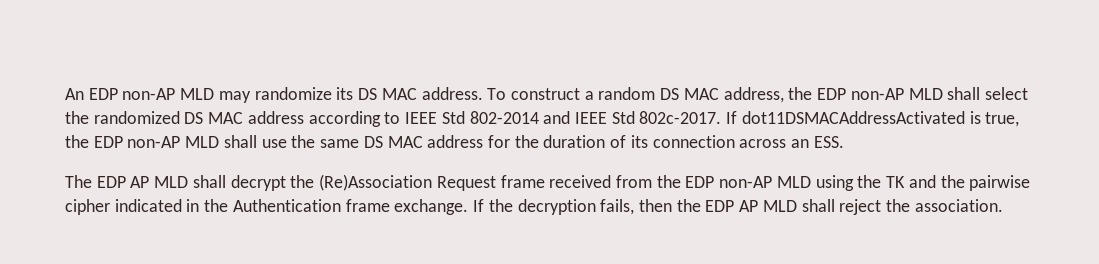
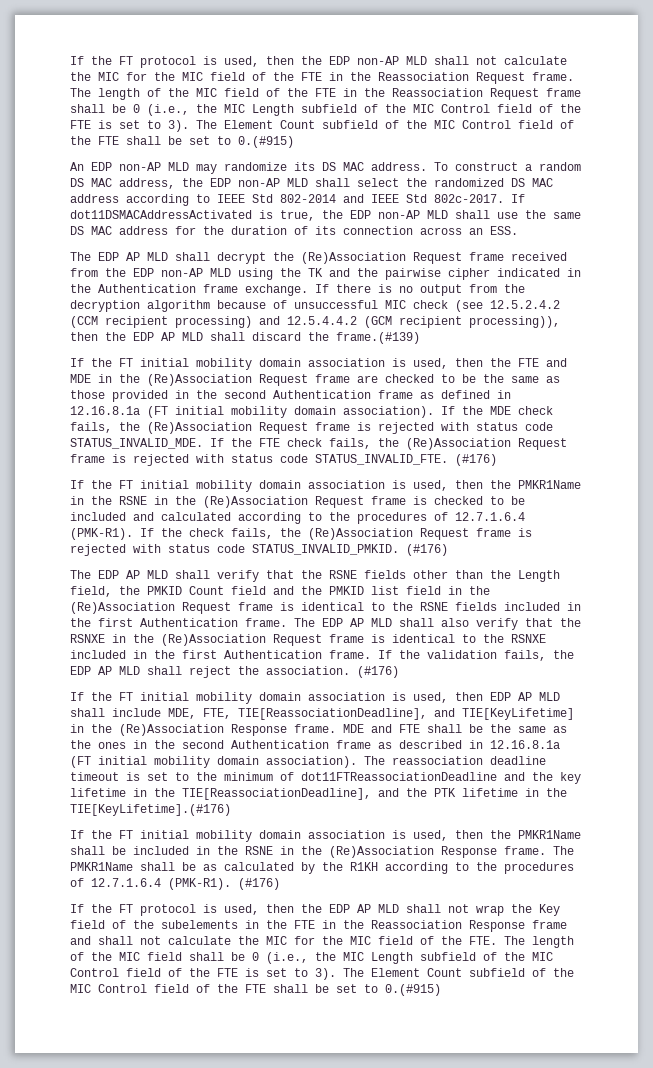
+ If the FT protocol is used, then the EDP non-AP MLD shall not calculate the MIC for the MIC field of the FTE in the Reassociation Request frame. The length of the MIC field of the FTE in the Reassociation Request frame shall be 0 (i.e., the MIC Length subfield of the MIC Control field of the FTE is set to 3). The Element Count subfield of the MIC Control field of the FTE shall be set to 0.(#915)
- If the decryption fails, then the EDP AP MLD shall reject the association.
+ If there is no output from the decryption algorithm because of unsuccessful MIC check (see 12.5.2.4.2 (CCM recipient processing) and 12.5.4.4.2 (GCM recipient processing)), then the EDP AP MLD shall discard the frame.(#139)
+ If the FT initial mobility domain association is used, then the FTE and MDE in the (Re)Association Request frame are checked to be the same as those provided in the second Authentication frame as defined in 12.16.8.1a (FT initial mobility domain association). If the MDE check fails, the (Re)Association Request frame is rejected with status code STATUS_INVALID_MDE. If the FTE check fails, the (Re)Association Request frame is rejected with status code STATUS_INVALID_FTE. (#176)
+ If the FT initial mobility domain association is used, then the PMKR1Name in the RSNE in the (Re)Association Request frame is checked to be included and calculated according to the procedures of 12.7.1.6.4 (PMK-R1). If the check fails, the (Re)Association Request frame is rejected with status code STATUS_INVALID_PMKID. (#176)
+ The EDP AP MLD shall verify that the RSNE fields other than the Length field, the PMKID Count field and the PMKID list field in the (Re)Association Request frame is identical to the RSNE fields included in the first Authentication frame. The EDP AP MLD shall also verify that the RSNXE in the (Re)Association Request frame is identical to the RSNXE included in the first Authentication frame. If the validation fails, the EDP AP MLD shall reject the association. (#176)
+ If the FT initial mobility domain association is used, then EDP AP MLD shall include MDE, FTE, TIE[ReassociationDeadline], and TIE[KeyLifetime] in the (Re)Association Response frame. MDE and FTE shall be the same as the ones in the second Authentication frame as described in 12.16.8.1a (FT initial mobility domain association). The reassociation deadline timeout is set to the minimum of dot11FTReassociationDeadline and the key lifetime in the TIE[ReassociationDeadline], and the PTK lifetime in the TIE[KeyLifetime].(#176)
+ If the FT initial mobility domain association is used, then the PMKR1Name shall be included in the RSNE in the (Re)Association Response frame. The PMKR1Name shall be as calculated by the R1KH according to the procedures of 12.7.1.6.4 (PMK-R1). (#176)
+ If the FT protocol is used, then the EDP AP MLD shall not wrap the Key field of the subelements in the FTE in the Reassociation Response frame and shall not calculate the MIC for the MIC field of the FTE. The length of the MIC field shall be 0 (i.e., the MIC Length subfield of the MIC Control field of the FTE is set to 3). The Element Count subfield of the MIC Control field of the FTE shall be set to 0.(#915)

